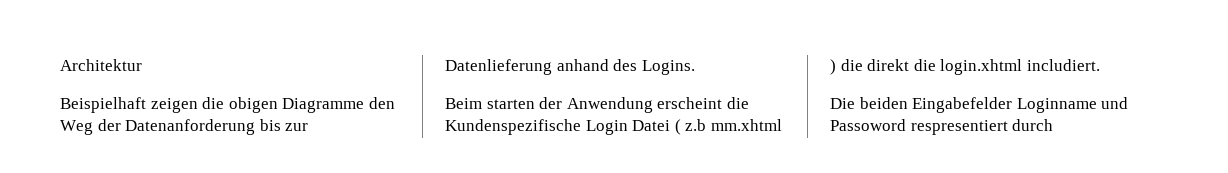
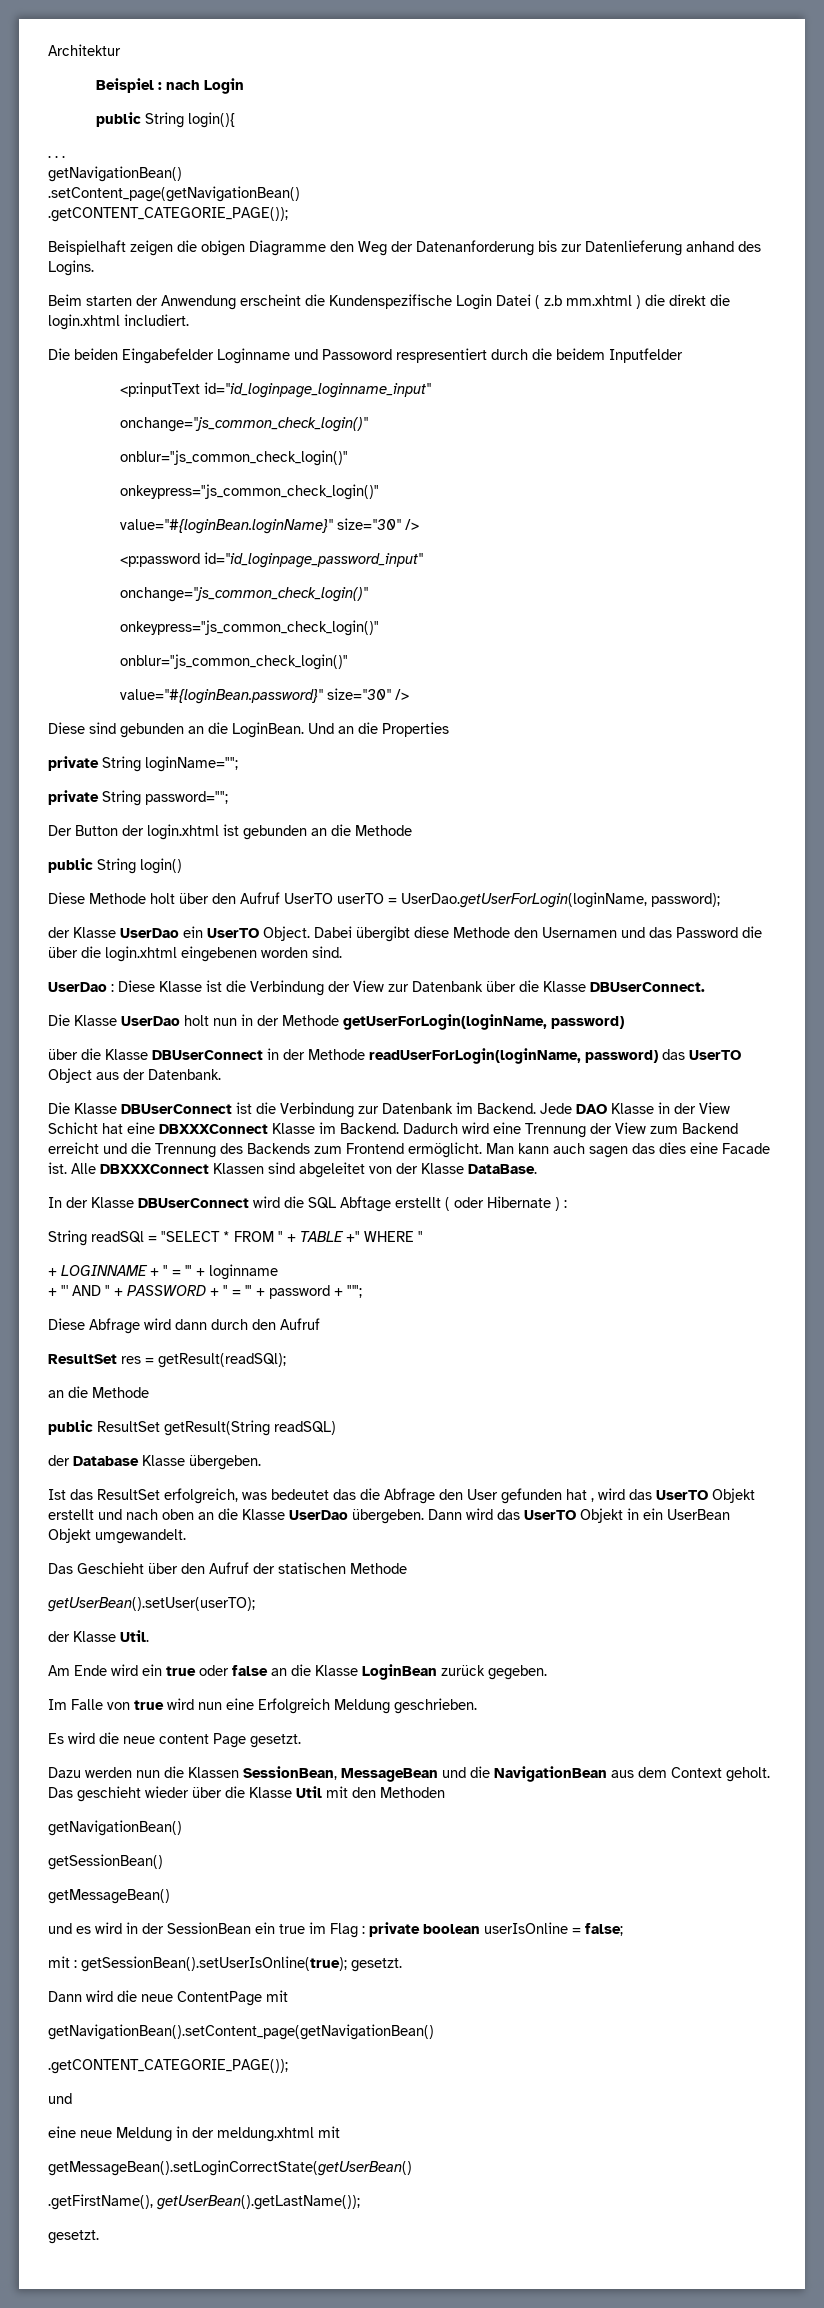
+ Beispiel : nach Login
+ public String login(){
+ . . .
+ getNavigationBean()
+ .setContent_page(getNavigationBean()
+ .getCONTENT_CATEGORIE_PAGE());
- Die beiden Eingabefelder Loginname und Passoword respresentiert durch
+ Die beiden Eingabefelder Loginname und Passoword respresentiert durch die beidem Inputfelder
+ <p:inputText id="id_loginpage_loginname_input"
+ onchange="js_common_check_login()"
+ onblur="js_common_check_login()"
+ onkeypress="js_common_check_login()"
+ value="#{loginBean.loginName}" size="30" />
+ <p:password id="id_loginpage_password_input"
+ onchange="js_common_check_login()"
+ onkeypress="js_common_check_login()"
+ onblur="js_common_check_login()"
+ value="#{loginBean.password}" size="30" />
+ Diese sind gebunden an die LoginBean. Und an die Properties
+ private String loginName="";
+ private String password="";
+ Der Button der login.xhtml ist gebunden an die Methode
+ public String login()
+ Diese Methode holt über den Aufruf UserTO userTO = UserDao.getUserForLogin(loginName, password);
+ der Klasse UserDao ein UserTO Object. Dabei übergibt diese Methode den Usernamen und das Password die über die login.xhtml eingebenen worden sind.
+ UserDao : Diese Klasse ist die Verbindung der View zur Datenbank über die Klasse DBUserConnect.
+ Die Klasse UserDao holt nun in der Methode getUserForLogin(loginName, password)
+ über die Klasse DBUserConnect in der Methode readUserForLogin(loginName, password) das UserTO Object aus der Datenbank.
+ Die Klasse DBUserConnect ist die Verbindung zur Datenbank im Backend. Jede DAO Klasse in der View Schicht hat eine DBXXXConnect Klasse im Backend. Dadurch wird eine Trennung der View zum Backend erreicht und die Trennung des Backends zum Frontend ermöglicht. Man kann auch sagen das dies eine Facade ist. Alle DBXXXConnect Klassen sind abgeleitet von der Klasse DataBase.
+ In der Klasse DBUserConnect wird die SQL Abftage erstellt ( oder Hibernate ) :
+ String readSQl = "SELECT * FROM " + TABLE +" WHERE "
+ + LOGINNAME + " = '" + loginname
+ + "' AND " + PASSWORD + " = '" + password + "'";
+ Diese Abfrage wird dann durch den Aufruf
+ ResultSet res = getResult(readSQl);
+ an die Methode
+ public ResultSet getResult(String readSQL)
+ der Database Klasse übergeben.
+ Ist das ResultSet erfolgreich, was bedeutet das die Abfrage den User gefunden hat , wird das UserTO Objekt erstellt und nach oben an die Klasse UserDao übergeben. Dann wird das UserTO Objekt in ein UserBean Objekt umgewandelt.
+ Das Geschieht über den Aufruf der statischen Methode
+ getUserBean().setUser(userTO);
+ der Klasse Util.
+ Am Ende wird ein true oder false an die Klasse LoginBean zurück gegeben.
+ Im Falle von true wird nun eine Erfolgreich Meldung geschrieben.
+ Es wird die neue content Page gesetzt.
+ Dazu werden nun die Klassen SessionBean, MessageBean und die NavigationBean aus dem Context geholt. Das geschieht wieder über die Klasse Util mit den Methoden
+ getNavigationBean()
+ getSessionBean()
+ getMessageBean()
+ und es wird in der SessionBean ein true im Flag : private boolean userIsOnline = false;
+ mit : getSessionBean().setUserIsOnline(true); gesetzt.
+ Dann wird die neue ContentPage mit
+ getNavigationBean().setContent_page(getNavigationBean()
+ .getCONTENT_CATEGORIE_PAGE());
+ und
+ eine neue Meldung in der meldung.xhtml mit
+ getMessageBean().setLoginCorrectState(getUserBean()
+ .getFirstName(), getUserBean().getLastName());
+ gesetzt.

